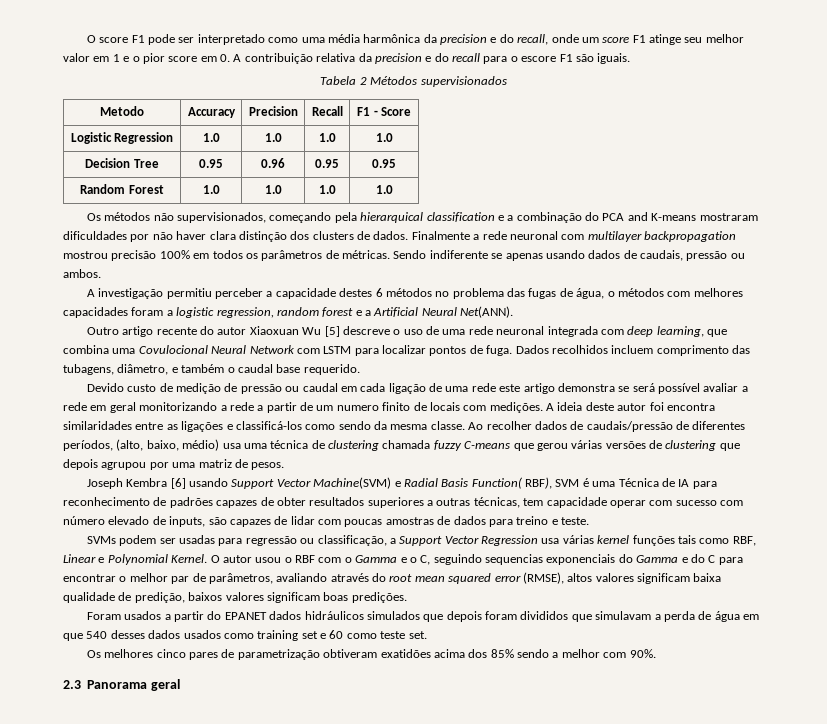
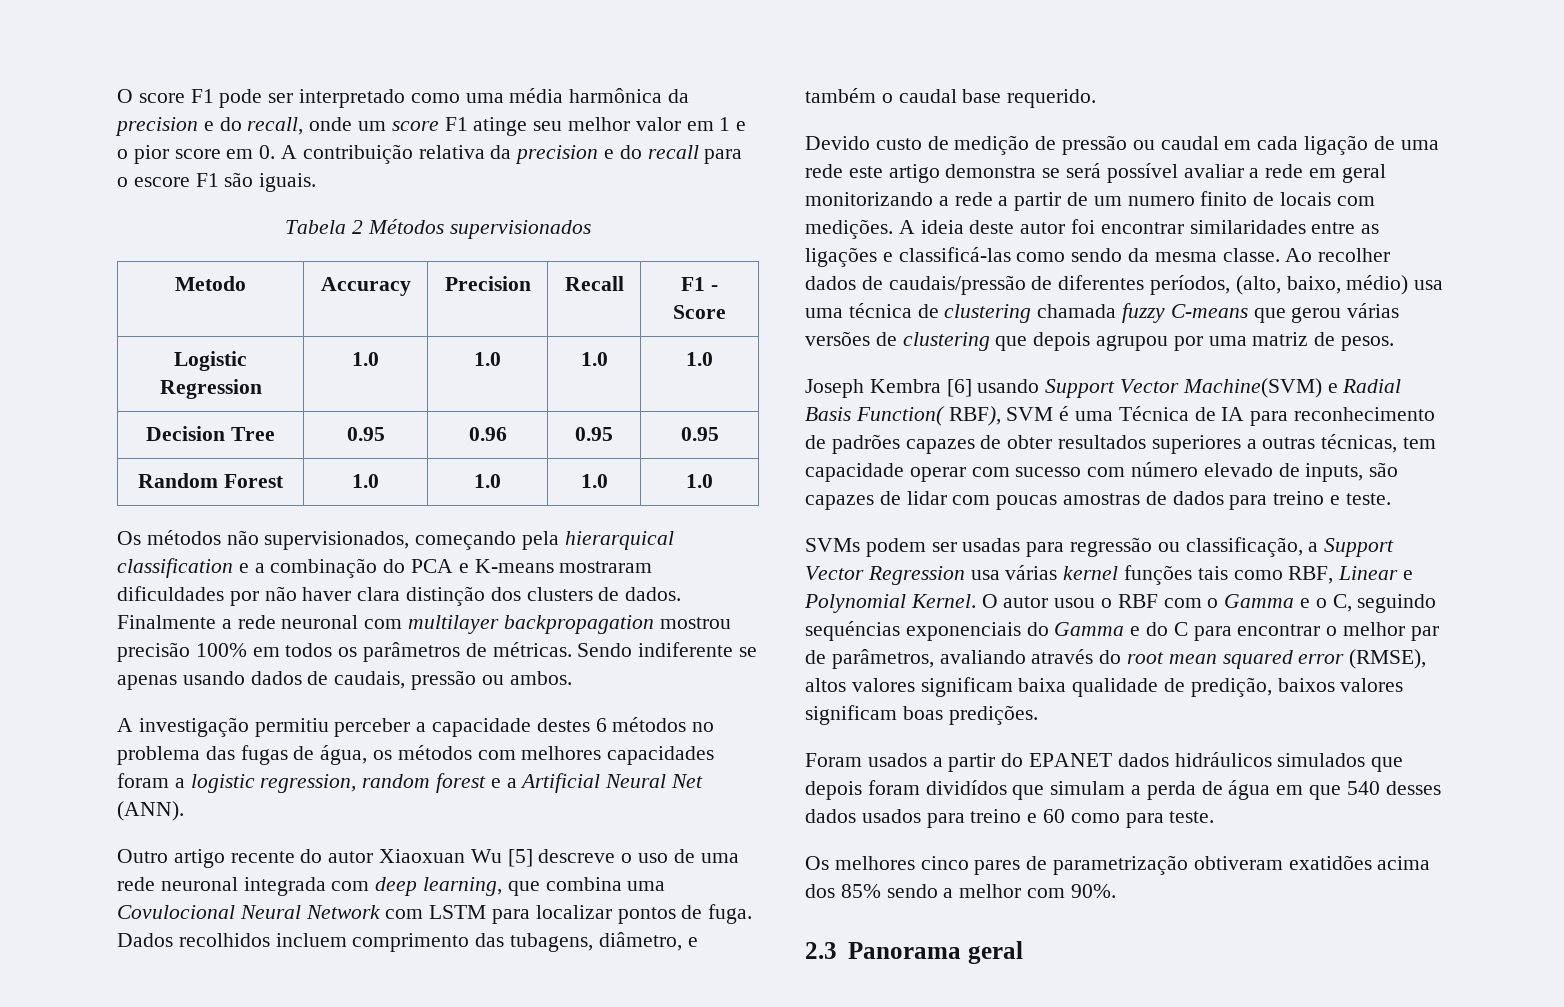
- Os métodos não supervisionados, começando pela hierarquical classification e a combinação do PCA and K-means mostraram dificuldades por não haver clara distinção dos clusters de dados.
+ Os métodos não supervisionados, começando pela hierarquical classification e a combinação do PCA e K-means mostraram dificuldades por não haver clara distinção dos clusters de dados.
- A investigação permitiu perceber a capacidade destes 6 métodos no problema das fugas de água, o métodos com melhores capacidades foram a logistic regression, random forest e a Artificial Neural Net(ANN).
+ A investigação permitiu perceber a capacidade destes 6 métodos no problema das fugas de água, os métodos com melhores capacidades foram a logistic regression, random forest e a Artificial Neural Net (ANN).
- A ideia deste autor foi encontra similaridades entre as ligações e classificá-los como sendo da mesma classe.
+ A ideia deste autor foi encontrar similaridades entre as ligações e classificá-las como sendo da mesma classe.
- O autor usou o RBF com o Gamma e o C, seguindo sequencias exponenciais do Gamma e do C para encontrar o melhor par de parâmetros, avaliando através do root mean squared error (RMSE), altos valores significam baixa qualidade de predição, baixos valores significam boas predições.
+ O autor usou o RBF com o Gamma e o C, seguindo sequéncias exponenciais do Gamma e do C para encontrar o melhor par de parâmetros, avaliando através do root mean squared error (RMSE), altos valores significam baixa qualidade de predição, baixos valores significam boas predições.
- Foram usados a partir do EPANET dados hidráulicos simulados que depois foram divididos que simulavam a perda de água em que 540 desses dados usados como training set e 60 como teste set.
+ Foram usados a partir do EPANET dados hidráulicos simulados que depois foram dividídos que simulam a perda de água em que 540 desses dados usados para treino e 60 como para teste.

